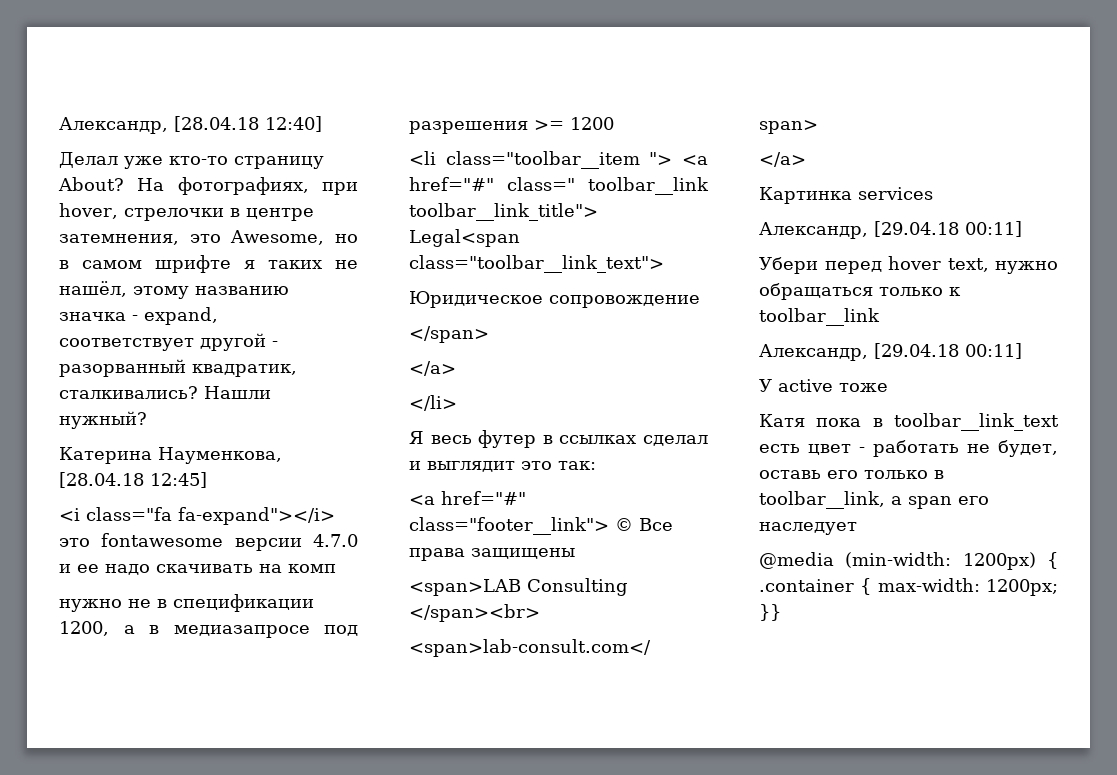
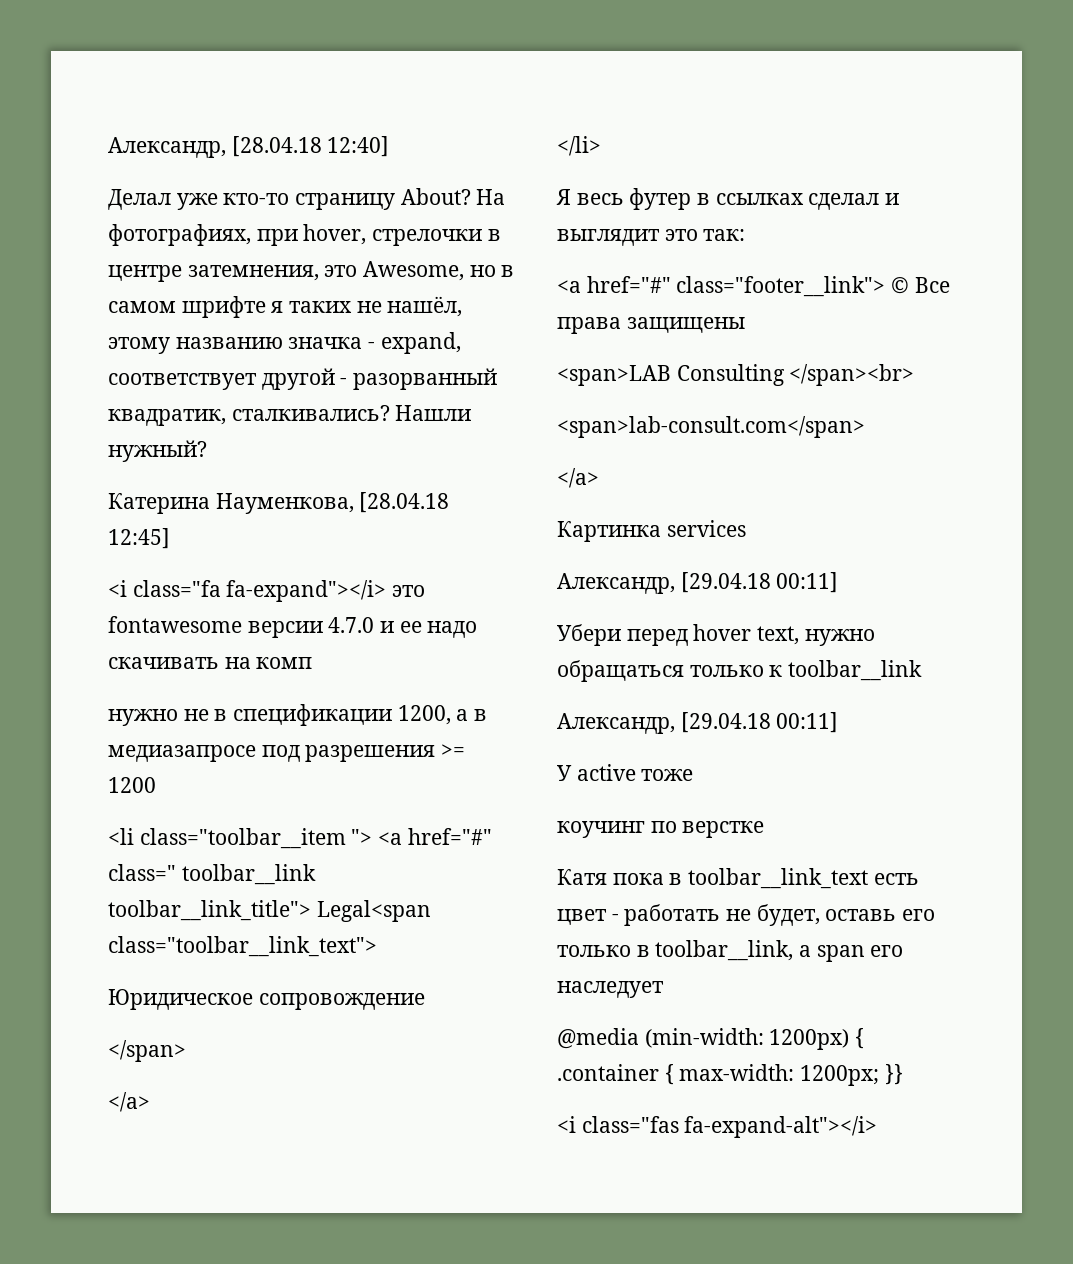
+ коучинг по верстке
+ <i class="fas fa-expand-alt"></i>

